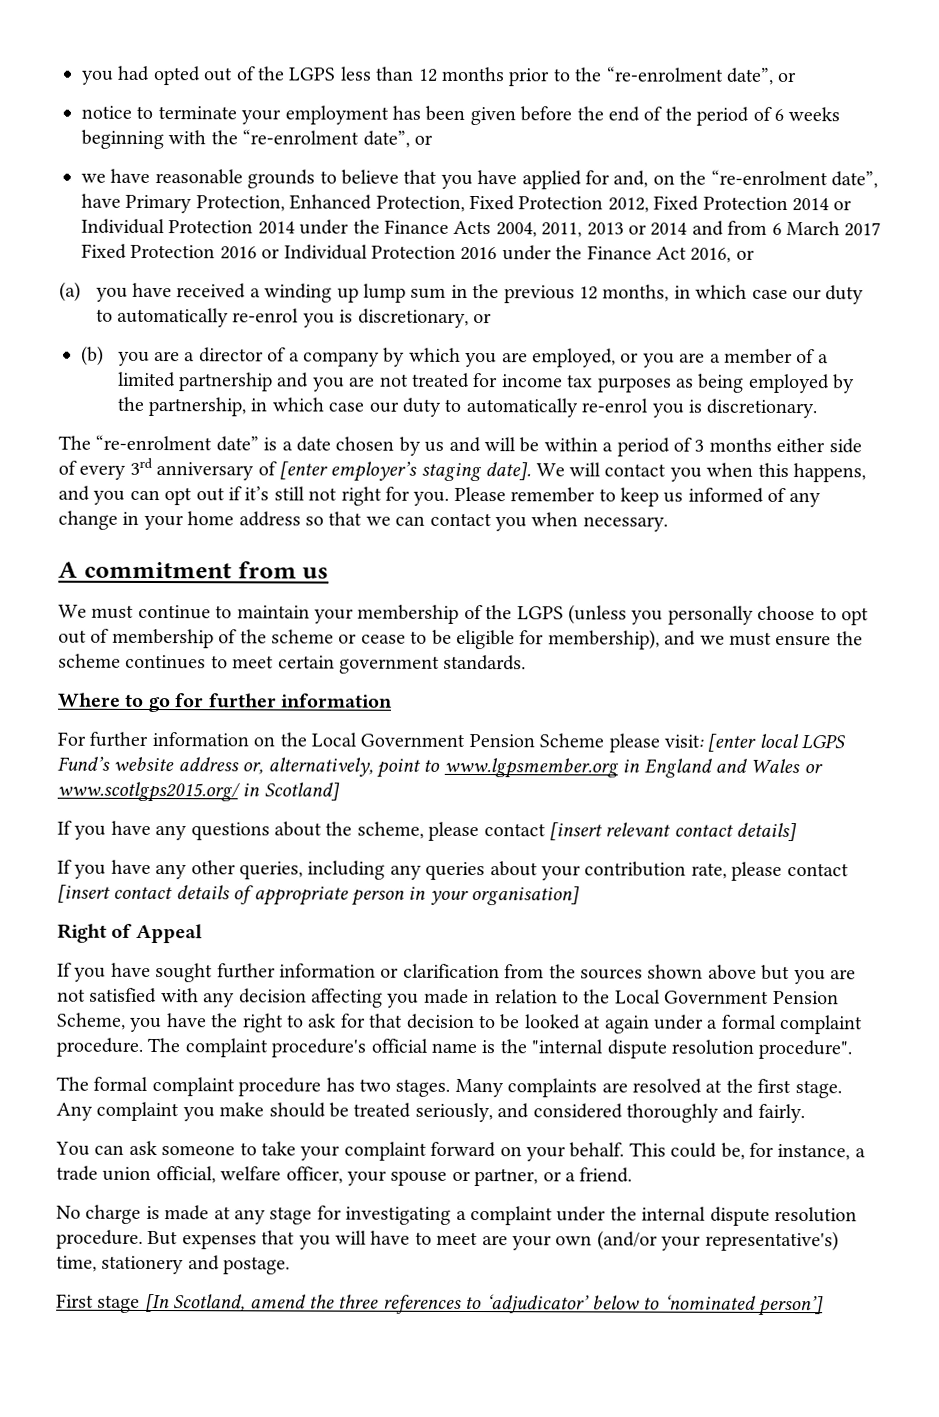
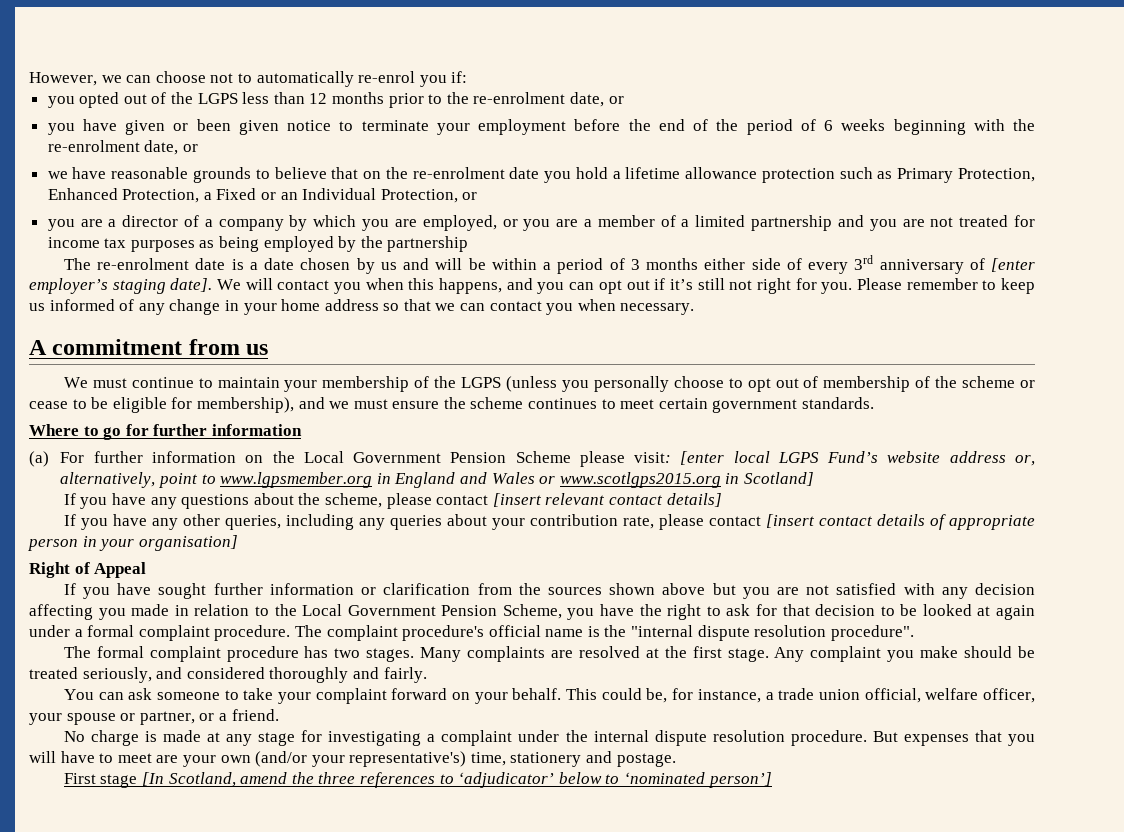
- you had opted out of the LGPS less than 12 months prior to the “re-enrolment date”, or
- notice to terminate your employment has been given before the end of the period of 6 weeks beginning with the “re-enrolment date”, or
+ However, we can choose not to automatically re-enrol you if:
+ you opted out of the LGPS less than 12 months prior to the re-enrolment date, or
+ you have given or been given notice to terminate your employment before the end of the period of 6 weeks beginning with the re-enrolment date, or
- we have reasonable grounds to believe that you have applied for and, on the “re-enrolment date”, have Primary Protection, Enhanced Protection, Fixed Protection 2012, Fixed Protection 2014 or Individual Protection 2014 under the Finance Acts 2004, 2011, 2013 or 2014 and from 6 March 2017 Fixed Protection 2016 or Individual Protection 2016 under the Finance Act 2016, or
- (a) you have received a winding up lump sum in the previous 12 months, in which case our duty to automatically re-enrol you is discretionary, or
- (b) you are a director of a company by which you are employed, or you are a member of a limited partnership and you are not treated for income tax purposes as being employed by the partnership, in which case our duty to automatically re-enrol you is discretionary.
- The “re-enrolment date” is a date chosen by us and will be within a period of 3 months either side of every 3rd anniversary of [enter employer’s staging date].
+ we have reasonable grounds to believe that on the re-enrolment date you hold a lifetime allowance protection such as Primary Protection, Enhanced Protection, a Fixed or an Individual Protection, or
+ you are a director of a company by which you are employed, or you are a member of a limited partnership and you are not treated for income tax purposes as being employed by the partnership
+ The re-enrolment date is a date chosen by us and will be within a period of 3 months either side of every 3rd anniversary of [enter employer’s staging date].
- For further information on the Local Government Pension Scheme please visit: [enter local LGPS Fund’s website address or, alternatively, point to www.lgpsmember.org in England and Wales or www.scotlgps2015.org/ in Scotland]
+ (a) For further information on the Local Government Pension Scheme please visit: [enter local LGPS Fund’s website address or, alternatively, point to www.lgpsmember.org in England and Wales or www.scotlgps2015.org in Scotland]

